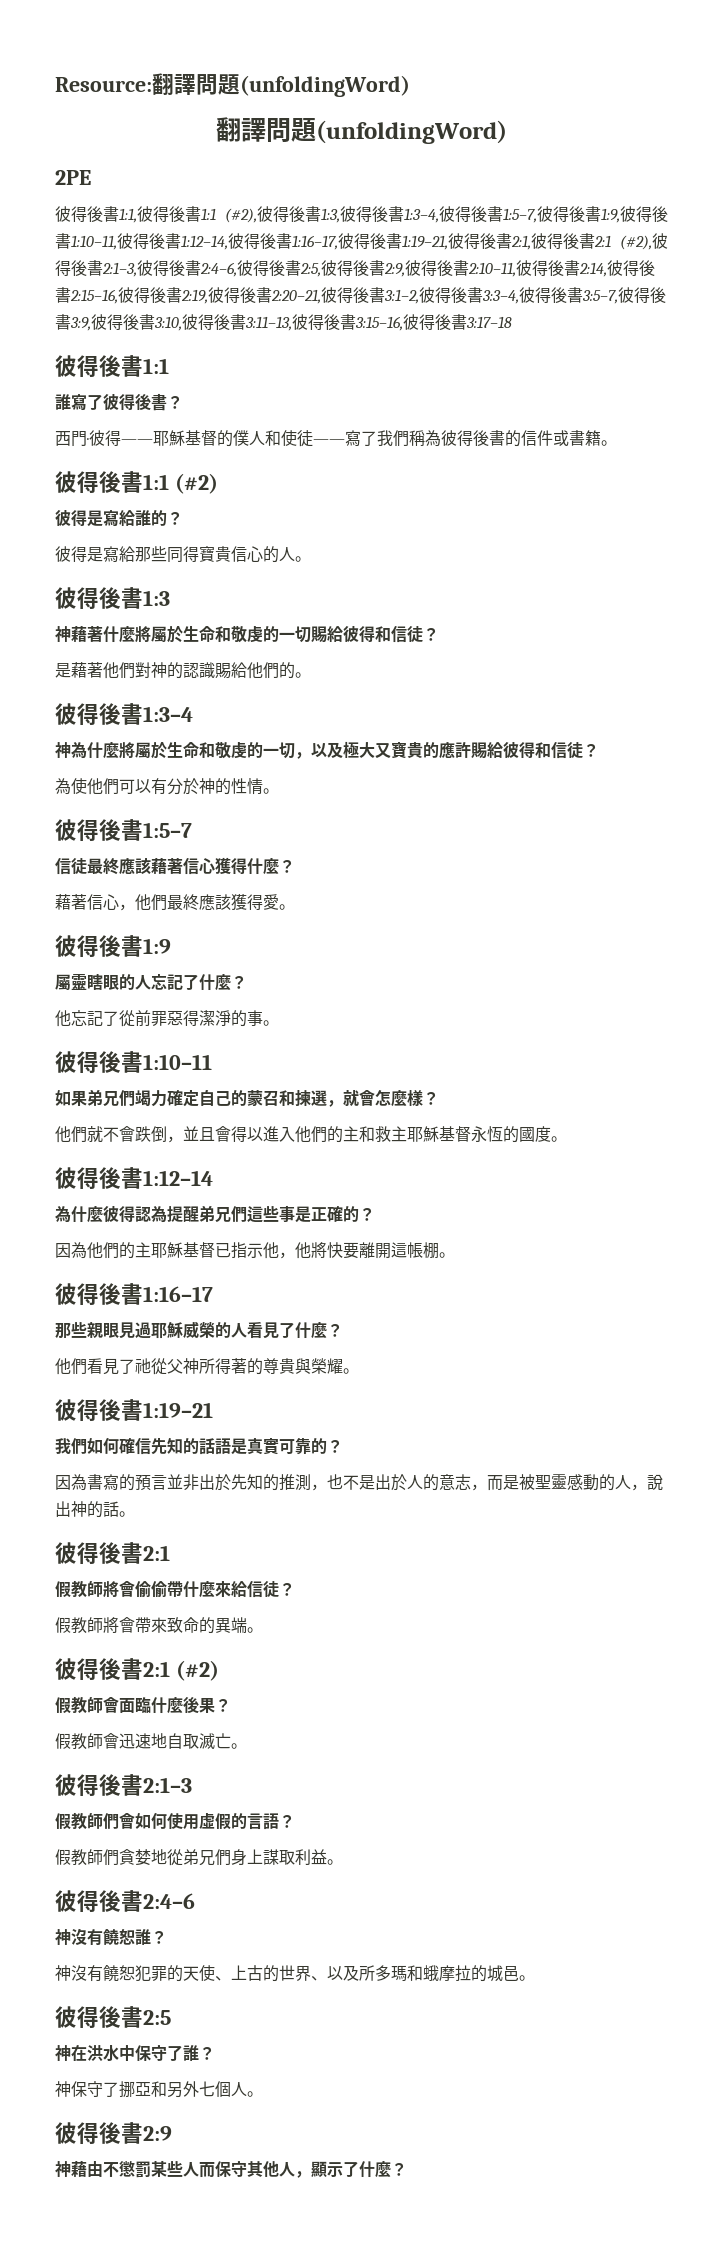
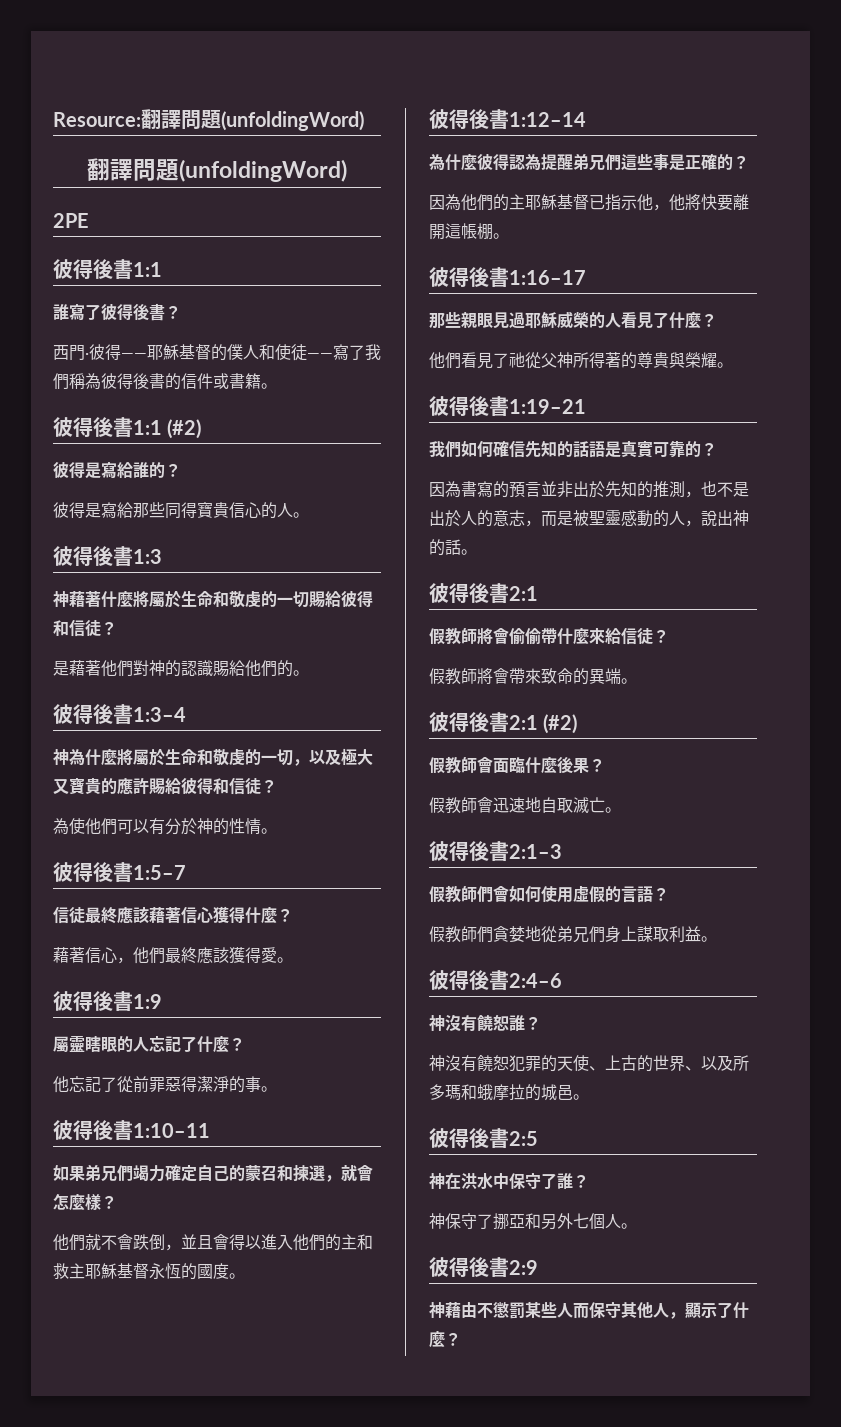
- 彼得後書1:1,彼得後書1:1 (#2),彼得後書1:3,彼得後書1:3–4,彼得後書1:5–7,彼得後書1:9,彼得後書1:10–11,彼得後書1:12–14,彼得後書1:16–17,彼得後書1:19–21,彼得後書2:1,彼得後書2:1 (#2),彼得後書2:1–3,彼得後書2:4–6,彼得後書2:5,彼得後書2:9,彼得後書2:10–11,彼得後書2:14,彼得後書2:15–16,彼得後書2:19,彼得後書2:20–21,彼得後書3:1–2,彼得後書3:3–4,彼得後書3:5–7,彼得後書3:9,彼得後書3:10,彼得後書3:11–13,彼得後書3:15–16,彼得後書3:17–18

